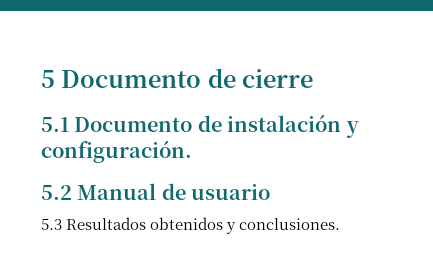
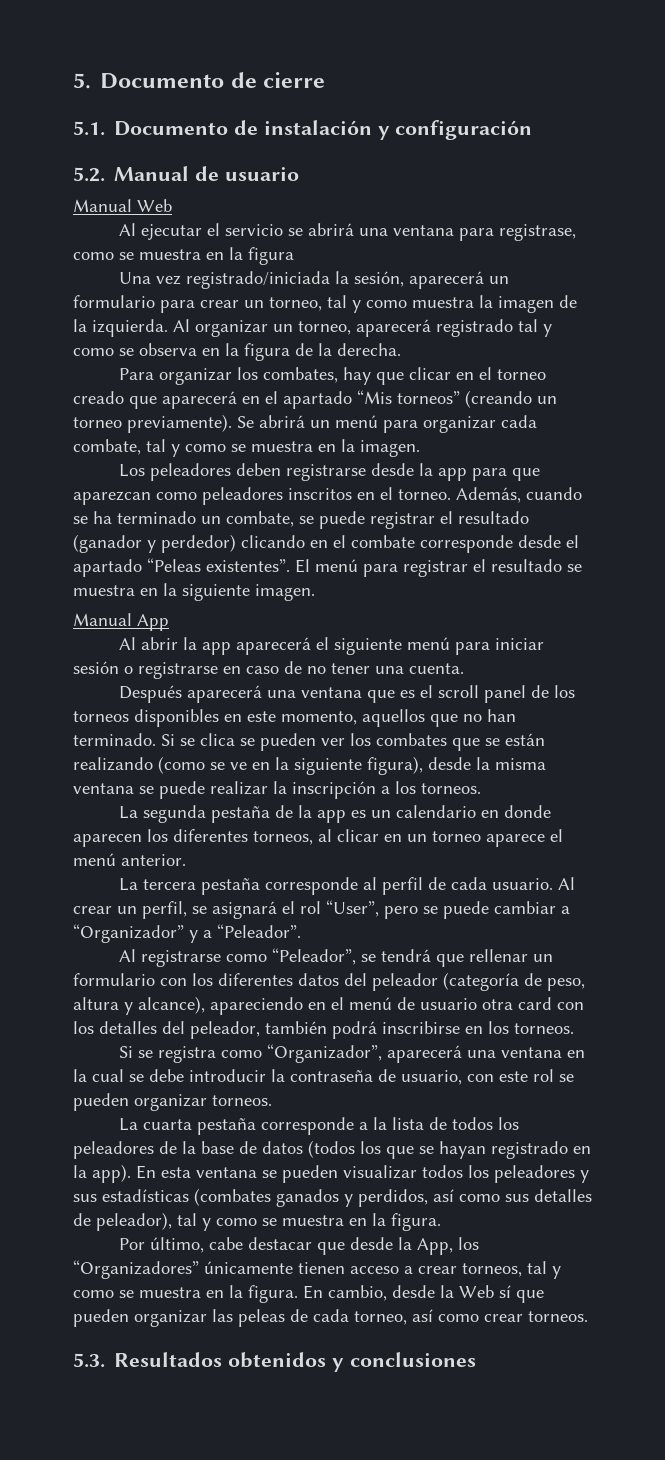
- 5 Documento de cierre
+ 5. Documento de cierre
- 5.1 Documento de instalación y configuración.
- 5.2 Manual de usuario
+ 5.1. Documento de instalación y configuración
+ 5.2. Manual de usuario
- 5.3 Resultados obtenidos y conclusiones.
+ Manual Web
+ Al ejecutar el servicio se abrirá una ventana para registrase, como se muestra en la figura
+ Una vez registrado/iniciada la sesión, aparecerá un formulario para crear un torneo, tal y como muestra la imagen de la izquierda. Al organizar un torneo, aparecerá registrado tal y como se observa en la figura de la derecha.
+ Para organizar los combates, hay que clicar en el torneo creado que aparecerá en el apartado “Mis torneos” (creando un torneo previamente). Se abrirá un menú para organizar cada combate, tal y como se muestra en la imagen.
+ Los peleadores deben registrarse desde la app para que aparezcan como peleadores inscritos en el torneo. Además, cuando se ha terminado un combate, se puede registrar el resultado (ganador y perdedor) clicando en el combate corresponde desde el apartado “Peleas existentes”. El menú para registrar el resultado se muestra en la siguiente imagen.
+ Manual App
+ Al abrir la app aparecerá el siguiente menú para iniciar sesión o registrarse en caso de no tener una cuenta.
+ Después aparecerá una ventana que es el scroll panel de los torneos disponibles en este momento, aquellos que no han terminado. Si se clica se pueden ver los combates que se están realizando (como se ve en la siguiente figura), desde la misma ventana se puede realizar la inscripción a los torneos.
+ La segunda pestaña de la app es un calendario en donde aparecen los diferentes torneos, al clicar en un torneo aparece el menú anterior.
+ La tercera pestaña corresponde al perfil de cada usuario. Al crear un perfil, se asignará el rol “User”, pero se puede cambiar a “Organizador” y a “Peleador”.
+ Al registrarse como “Peleador”, se tendrá que rellenar un formulario con los diferentes datos del peleador (categoría de peso, altura y alcance), apareciendo en el menú de usuario otra card con los detalles del peleador, también podrá inscribirse en los torneos.
+ Si se registra como “Organizador”, aparecerá una ventana en la cual se debe introducir la contraseña de usuario, con este rol se pueden organizar torneos.
+ La cuarta pestaña corresponde a la lista de todos los peleadores de la base de datos (todos los que se hayan registrado en la app). En esta ventana se pueden visualizar todos los peleadores y sus estadísticas (combates ganados y perdidos, así como sus detalles de peleador), tal y como se muestra en la figura.
+ Por último, cabe destacar que desde la App, los “Organizadores” únicamente tienen acceso a crear torneos, tal y como se muestra en la figura. En cambio, desde la Web sí que pueden organizar las peleas de cada torneo, así como crear torneos.
+ 5.3. Resultados obtenidos y conclusiones

